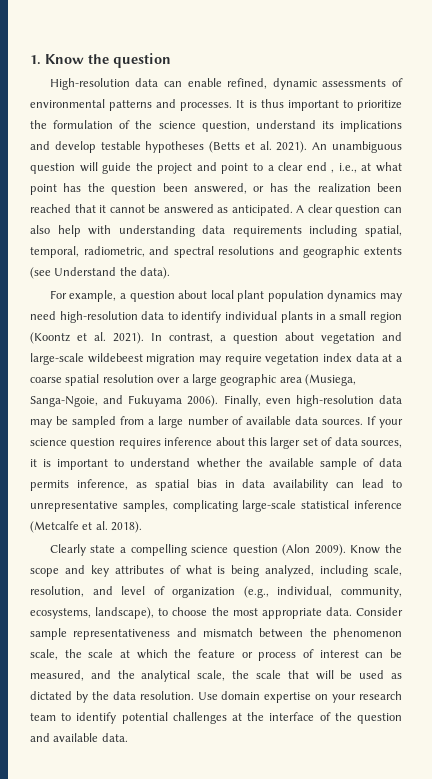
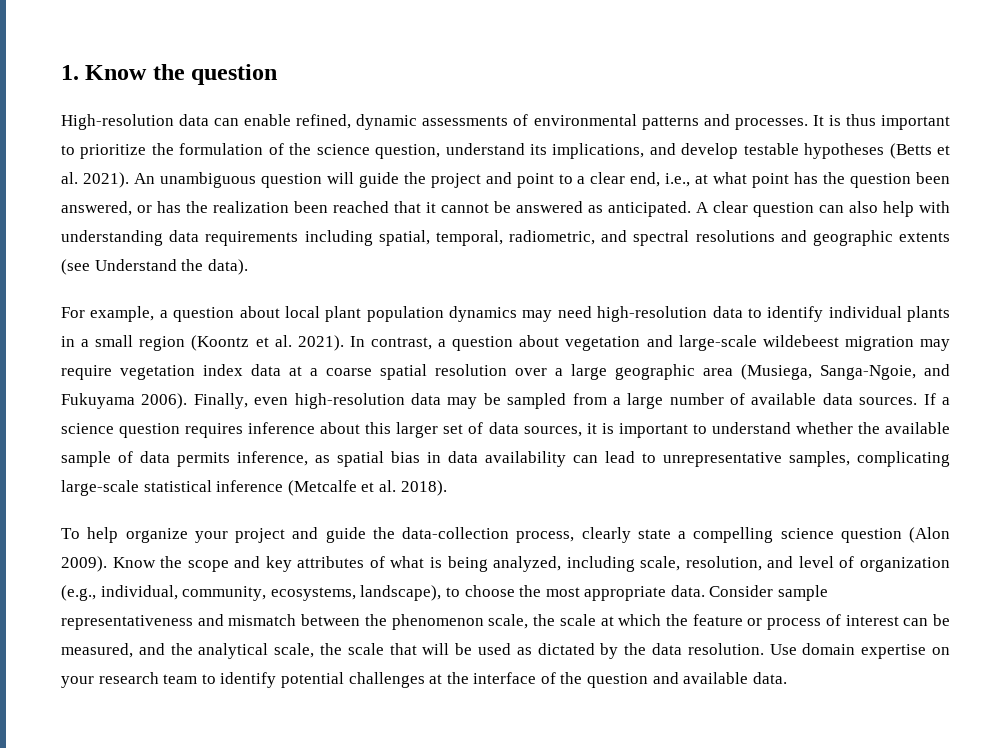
- It is thus important to prioritize the formulation of the science question, understand its implications and develop testable hypotheses (Betts et al. 2021).
+ It is thus important to prioritize the formulation of the science question, understand its implications, and develop testable hypotheses (Betts et al. 2021).
- An unambiguous question will guide the project and point to a clear end , i.e., at what point has the question been answered, or has the realization been reached that it cannot be answered as anticipated.
+ An unambiguous question will guide the project and point to a clear end, i.e., at what point has the question been answered, or has the realization been reached that it cannot be answered as anticipated.
- If your science question requires inference about this larger set of data sources, it is important to understand whether the available sample of data permits inference, as spatial bias in data availability can lead to unrepresentative samples, complicating large-scale statistical inference (Metcalfe et al. 2018).
+ If a science question requires inference about this larger set of data sources, it is important to understand whether the available sample of data permits inference, as spatial bias in data availability can lead to unrepresentative samples, complicating large-scale statistical inference (Metcalfe et al. 2018).
- Clearly state a compelling science question (Alon 2009).
+ To help organize your project and guide the data-collection process, clearly state a compelling science question (Alon 2009).

